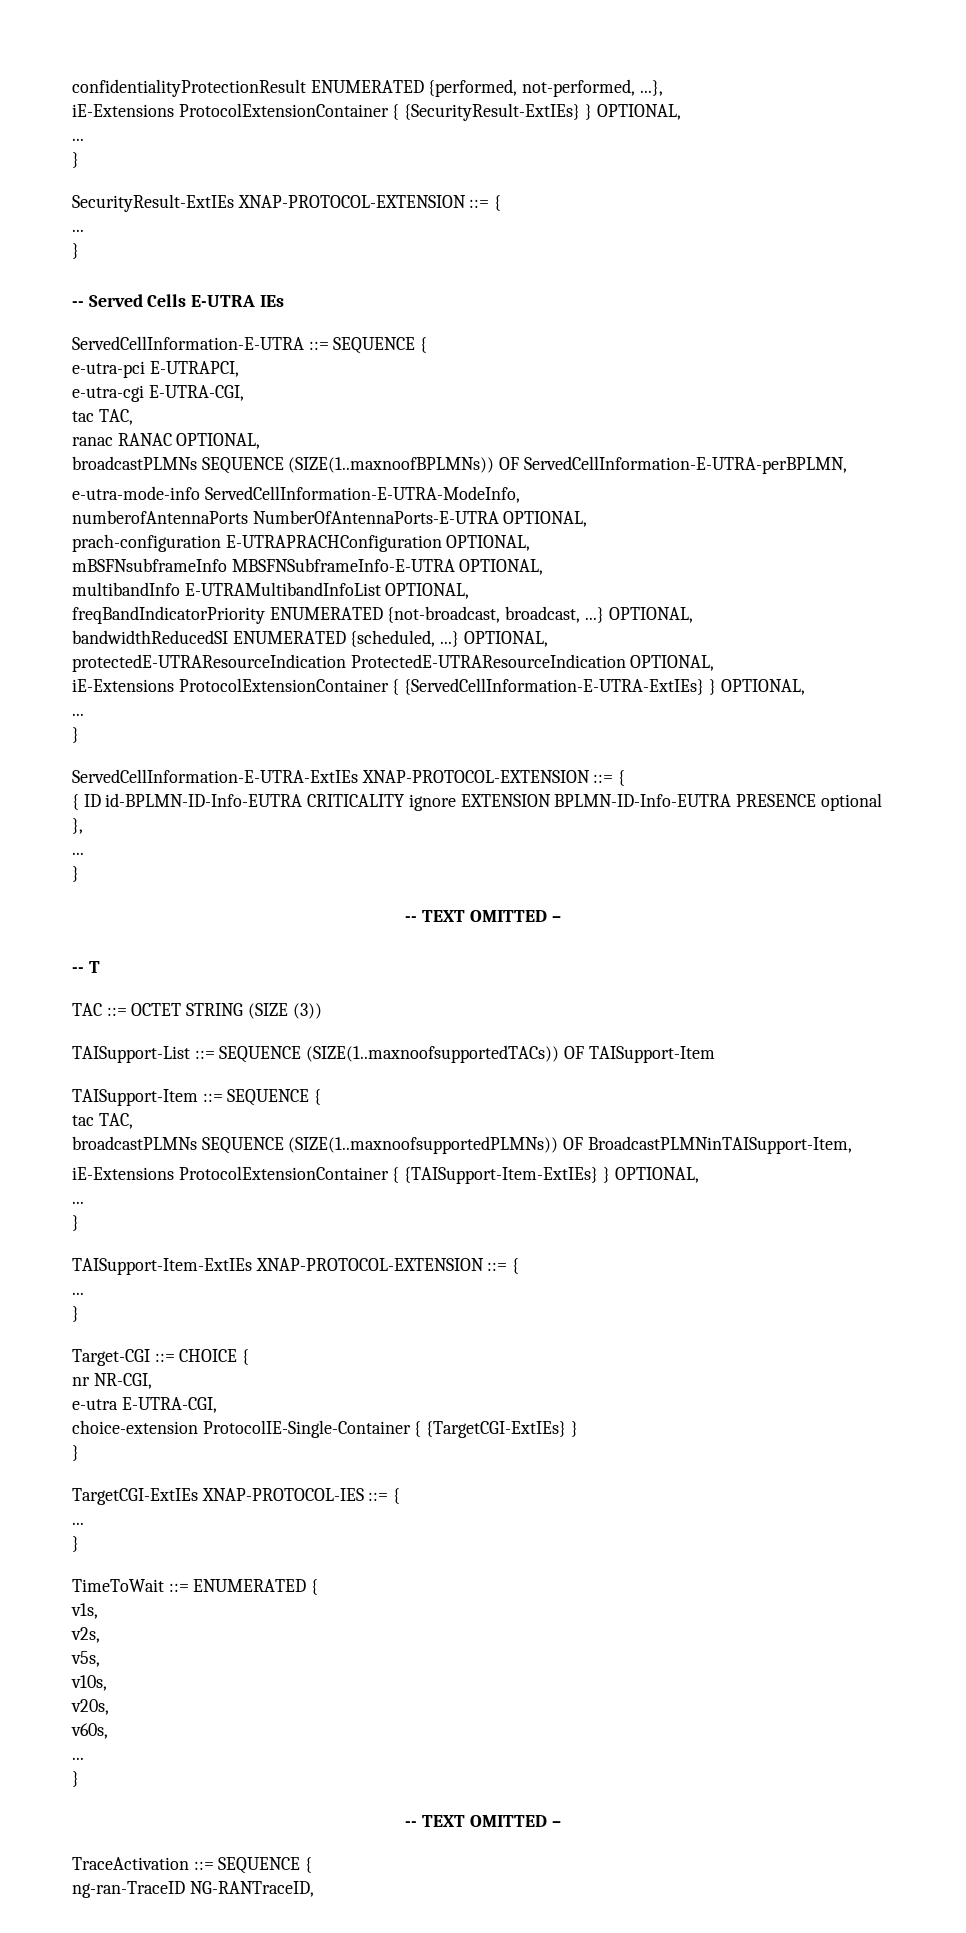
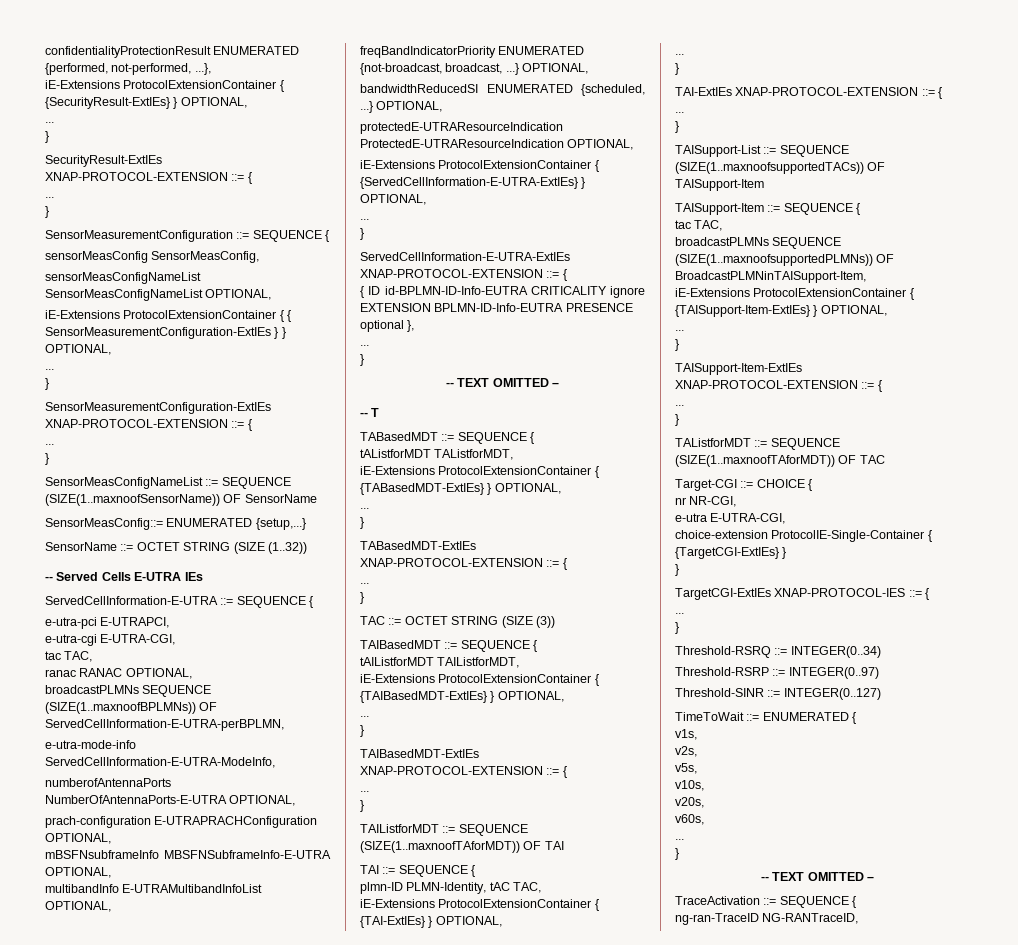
+ SensorMeasurementConfiguration ::= SEQUENCE {
+ sensorMeasConfig SensorMeasConfig,
+ sensorMeasConfigNameList SensorMeasConfigNameList OPTIONAL,
+ iE-Extensions ProtocolExtensionContainer { { SensorMeasurementConfiguration-ExtIEs } } OPTIONAL,
+ ...
+ }
+ SensorMeasurementConfiguration-ExtIEs XNAP-PROTOCOL-EXTENSION ::= {
+ ...
+ }
+ SensorMeasConfigNameList ::= SEQUENCE (SIZE(1..maxnoofSensorName)) OF SensorName
+ SensorMeasConfig::= ENUMERATED {setup,...}
+ SensorName ::= OCTET STRING (SIZE (1..32))
+ TABasedMDT ::= SEQUENCE {
+ tAListforMDT TAListforMDT,
+ iE-Extensions ProtocolExtensionContainer { {TABasedMDT-ExtIEs} } OPTIONAL,
+ ...
+ }
+ TABasedMDT-ExtIEs XNAP-PROTOCOL-EXTENSION ::= {
+ ...
+ }
+ TAIBasedMDT ::= SEQUENCE {
+ tAIListforMDT TAIListforMDT,
+ iE-Extensions ProtocolExtensionContainer { {TAIBasedMDT-ExtIEs} } OPTIONAL,
+ ...
+ }
+ TAIBasedMDT-ExtIEs XNAP-PROTOCOL-EXTENSION ::= {
+ ...
+ }
+ TAIListforMDT ::= SEQUENCE (SIZE(1..maxnoofTAforMDT)) OF TAI
+ TAI ::= SEQUENCE {
+ plmn-ID PLMN-Identity, tAC TAC,
+ iE-Extensions ProtocolExtensionContainer { {TAI-ExtIEs} } OPTIONAL,
+ ...
+ }
+ TAI-ExtIEs XNAP-PROTOCOL-EXTENSION ::= {
+ ...
+ }
+ TAListforMDT ::= SEQUENCE (SIZE(1..maxnoofTAforMDT)) OF TAC
+ Threshold-RSRQ ::= INTEGER(0..34)
+ Threshold-RSRP ::= INTEGER(0..97)
+ Threshold-SINR ::= INTEGER(0..127)

